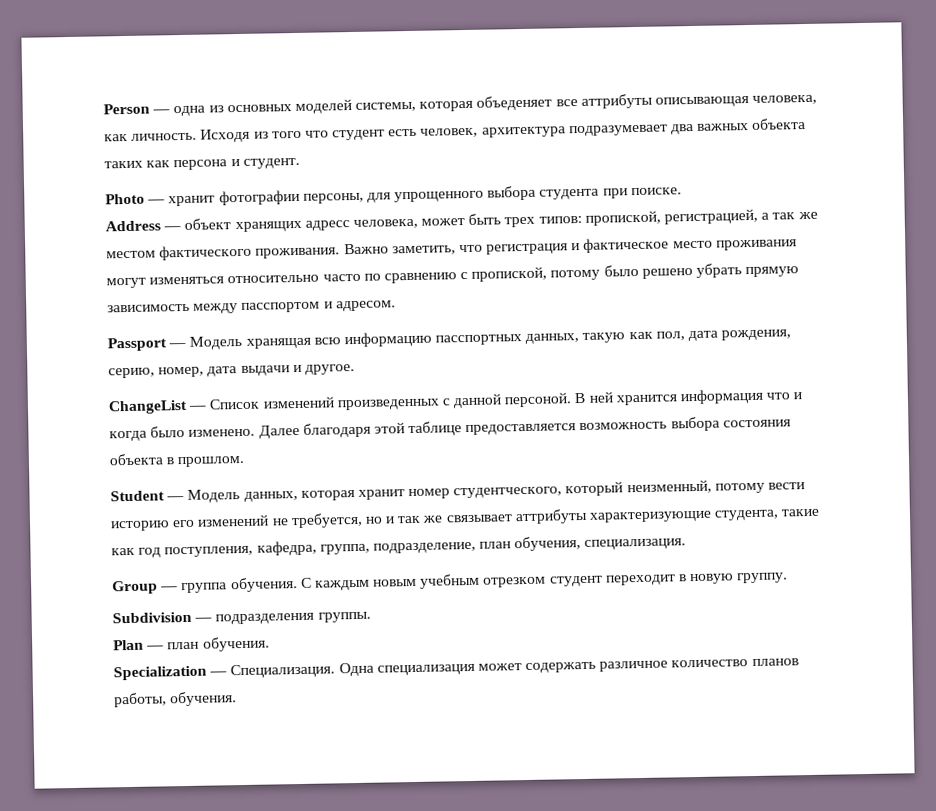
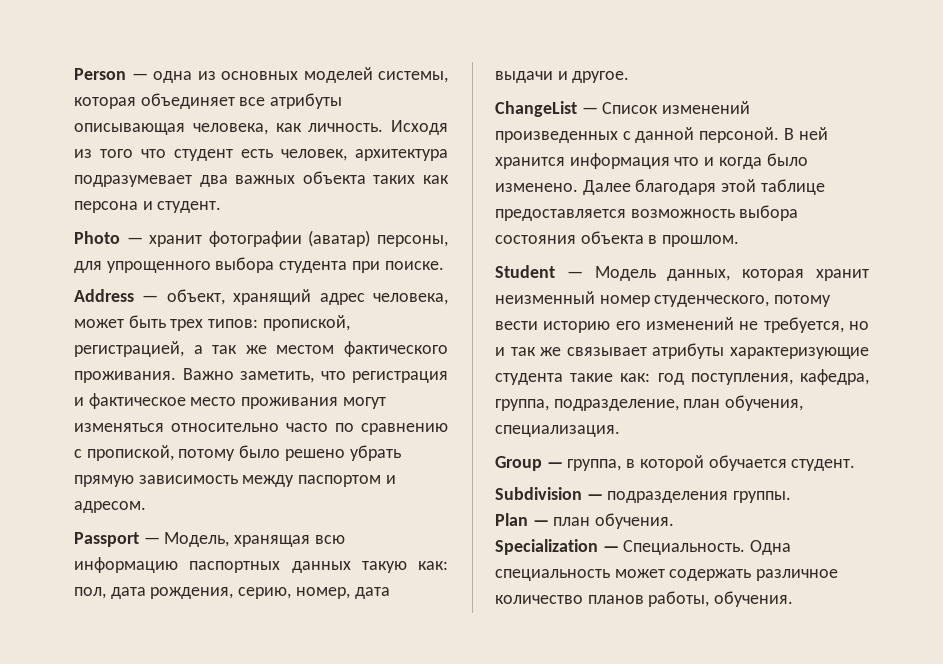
- Person — одна из основных моделей системы, которая объеденяет все аттрибуты описывающая человека, как личность.
+ Person — одна из основных моделей системы, которая объединяет все атрибуты описывающая человека, как личность.
- Photo — хранит фотографии персоны, для упрощенного выбора студента при поиске.
+ Photo — хранит фотографии (аватар) персоны, для упрощенного выбора студента при поиске.
- Address — объект хранящих адресс человека, может быть трех типов: пропиской, регистрацией, а так же местом фактического проживания.
+ Address — объект, хранящий адрес человека, может быть трех типов: пропиской, регистрацией, а так же местом фактического проживания.
- Важно заметить, что регистрация и фактическое место проживания могут изменяться относительно часто по сравнению с пропиской, потому было решено убрать прямую зависимость между пасспортом и адресом.
+ Важно заметить, что регистрация и фактическое место проживания могут изменяться относительно часто по сравнению с пропиской, потому было решено убрать прямую зависимость между паспортом и адресом.
- Passport — Модель хранящая всю информацию пасспортных данных, такую как пол, дата рождения, серию, номер, дата выдачи и другое.
+ Passport — Модель, хранящая всю информацию паспортных данных такую как: пол, дата рождения, серию, номер, дата выдачи и другое.
- Student — Модель данных, которая хранит номер студентческого, который неизменный, потому вести историю его изменений не требуется, но и так же связывает аттрибуты характеризующие студента, такие как год поступления, кафедра, группа, подразделение, план обучения, специализация.
+ Student — Модель данных, которая хранит неизменный номер студенческого, потому вести историю его изменений не требуется, но и так же связывает атрибуты характеризующие студента такие как: год поступления, кафедра, группа, подразделение, план обучения, специализация.
- Group — группа обучения. С каждым новым учебным отрезком студент переходит в новую группу.
+ Group — группа, в которой обучается студент.
- Specialization — Специализация. Одна специализация может содержать различное количество планов работы, обучения.
+ Specialization — Специальность. Одна специальность может содержать различное количество планов работы, обучения.

